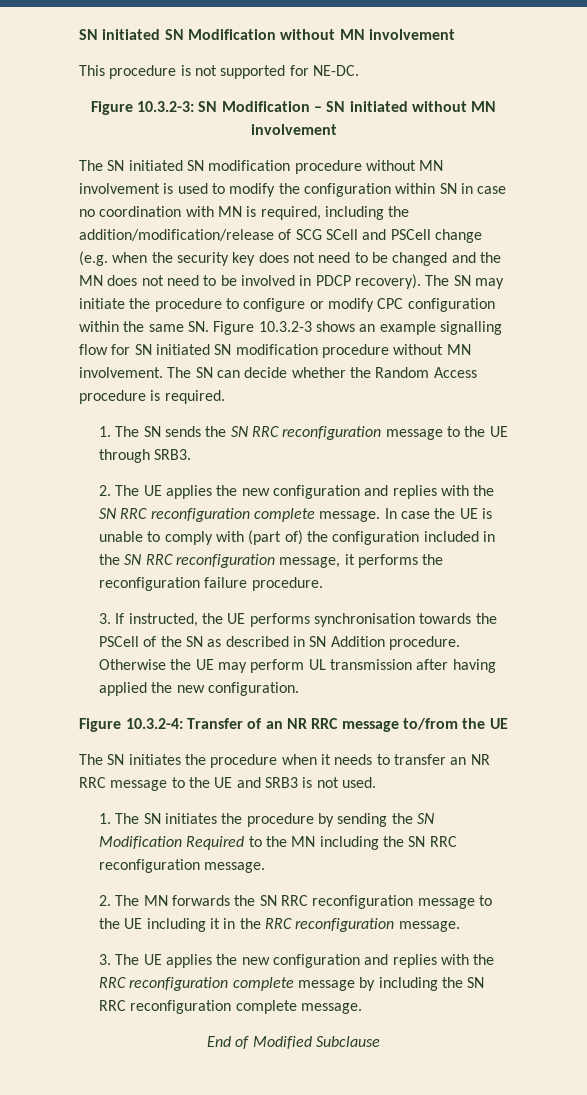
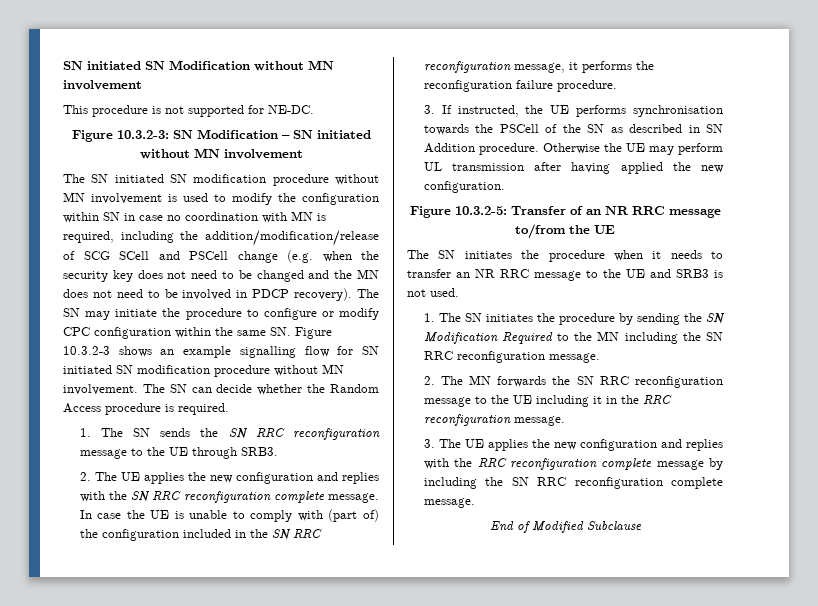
- Figure 10.3.2-4: Transfer of an NR RRC message to/from the UE
+ Figure 10.3.2-5: Transfer of an NR RRC message to/from the UE

